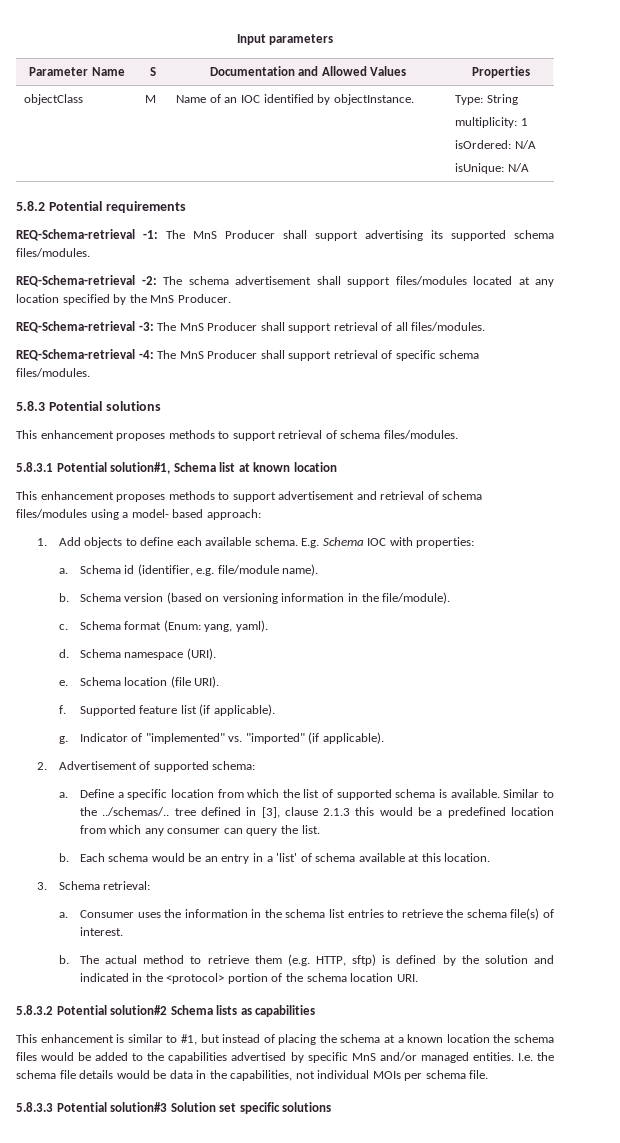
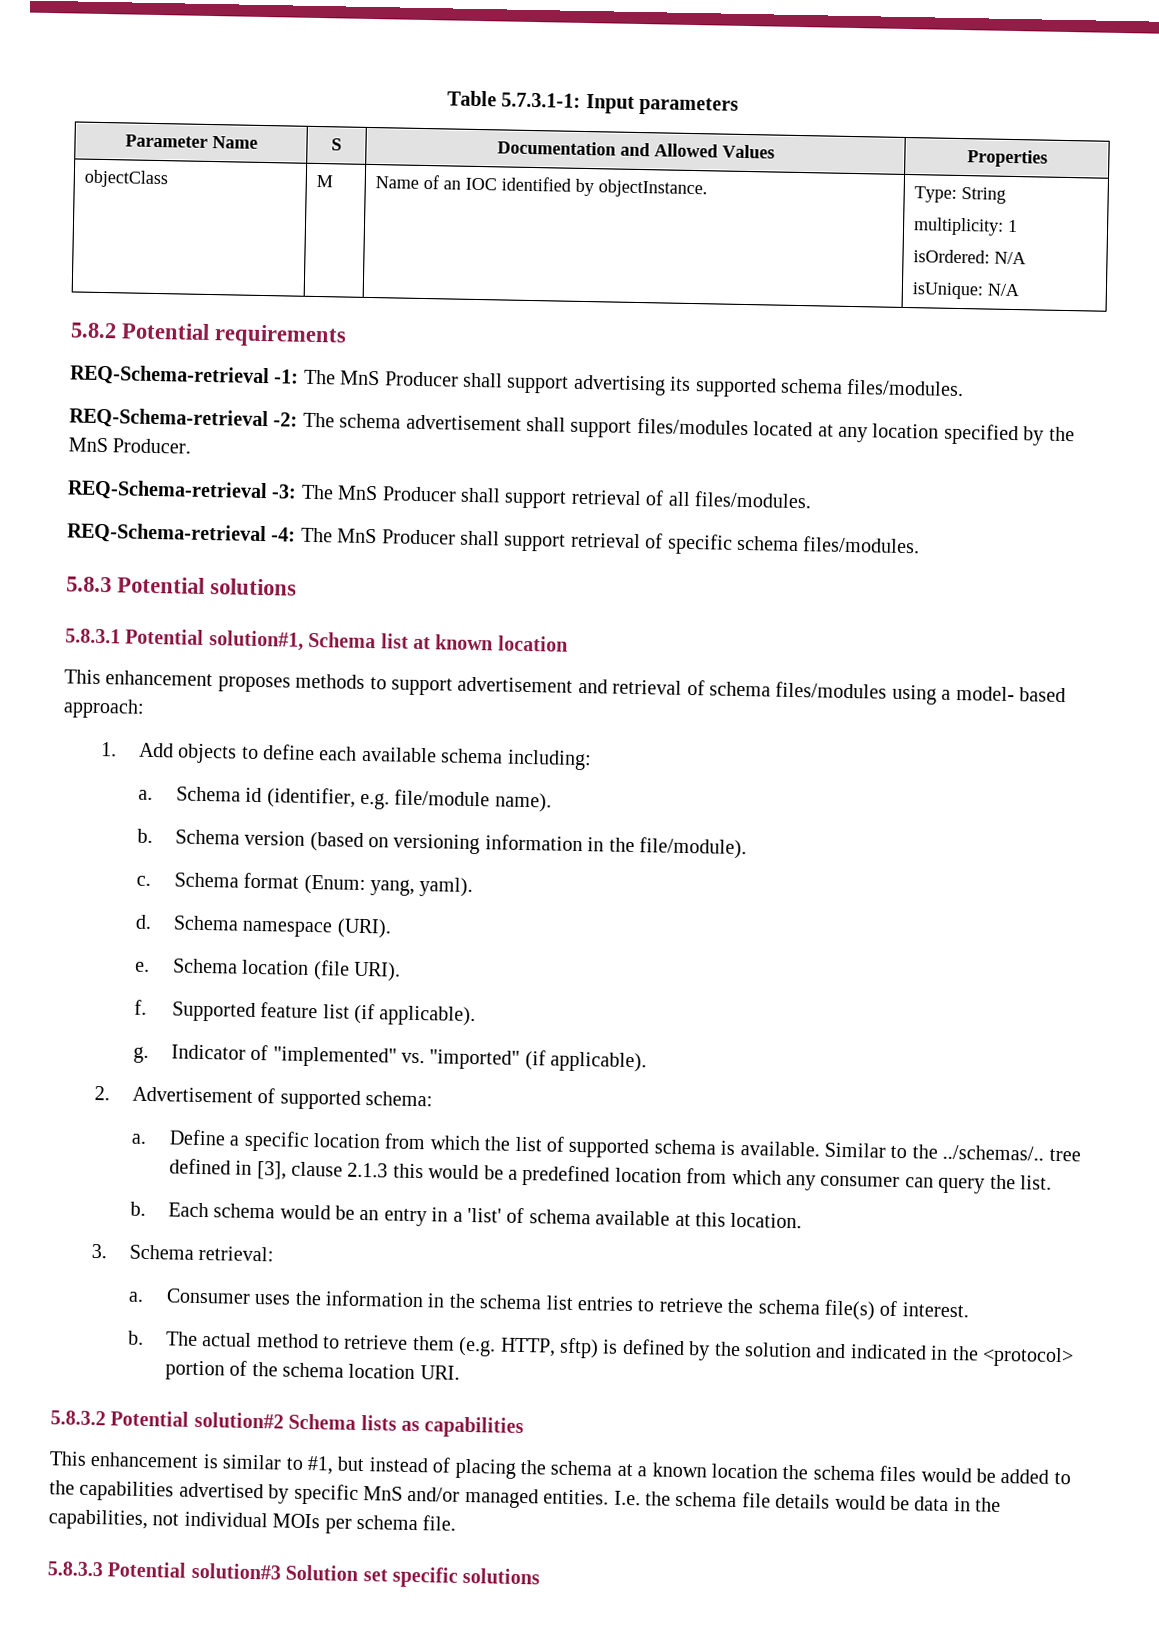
- Input parameters
+ Table 5.7.3.1-1: Input parameters
- This enhancement proposes methods to support retrieval of schema files/modules.
- 1. Add objects to define each available schema. E.g. Schema IOC with properties:
+ 1. Add objects to define each available schema including:

